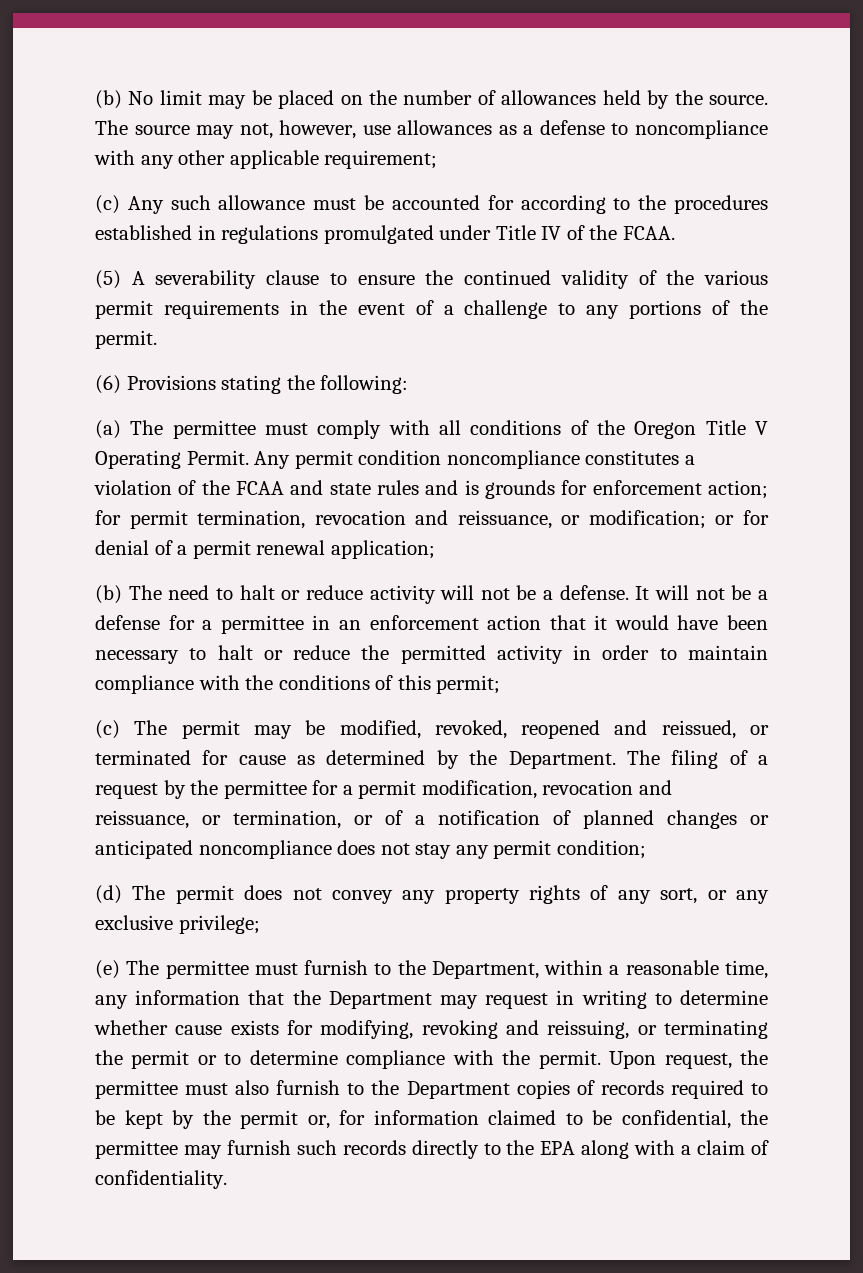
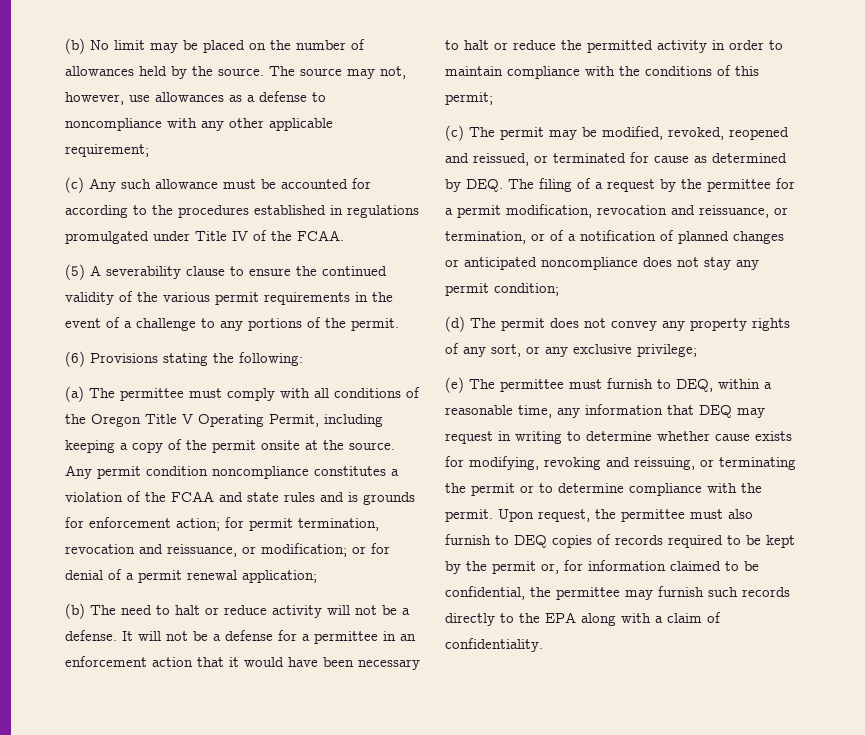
- (a) The permittee must comply with all conditions of the Oregon Title V Operating Permit.
+ (a) The permittee must comply with all conditions of the Oregon Title V Operating Permit, including keeping a copy of the permit onsite at the source.
- (c) The permit may be modified, revoked, reopened and reissued, or terminated for cause as determined by the Department. The filing of a request by the permittee for a permit modification, revocation and reissuance, or termination, or of a notification of planned changes or anticipated noncompliance does not stay any permit condition;
+ (c) The permit may be modified, revoked, reopened and reissued, or terminated for cause as determined by DEQ. The filing of a request by the permittee for a permit modification, revocation and reissuance, or termination, or of a notification of planned changes or anticipated noncompliance does not stay any permit condition;
- (e) The permittee must furnish to the Department, within a reasonable time, any information that the Department may request in writing to determine whether cause exists for modifying, revoking and reissuing, or terminating the permit or to determine compliance with the permit.
+ (e) The permittee must furnish to DEQ, within a reasonable time, any information that DEQ may request in writing to determine whether cause exists for modifying, revoking and reissuing, or terminating the permit or to determine compliance with the permit.
- Upon request, the permittee must also furnish to the Department copies of records required to be kept by the permit or, for information claimed to be confidential, the permittee may furnish such records directly to the EPA along with a claim of confidentiality.
+ Upon request, the permittee must also furnish to DEQ copies of records required to be kept by the permit or, for information claimed to be confidential, the permittee may furnish such records directly to the EPA along with a claim of confidentiality.

